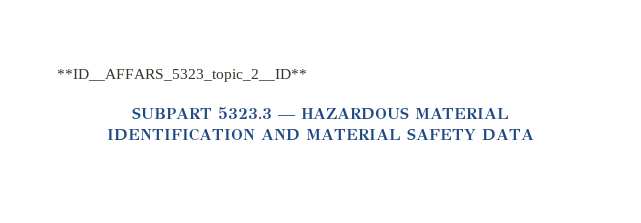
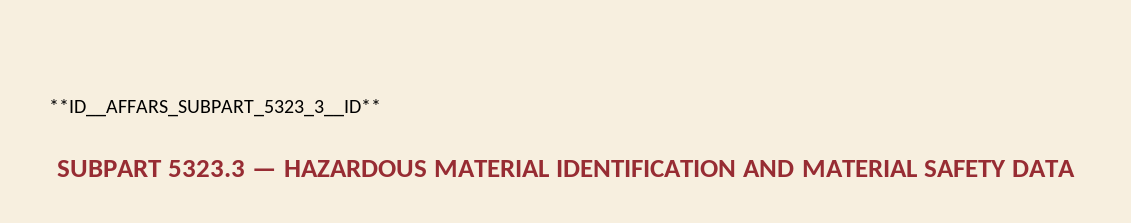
- **ID__AFFARS_5323_topic_2__ID**
+ **ID__AFFARS_SUBPART_5323_3__ID**

